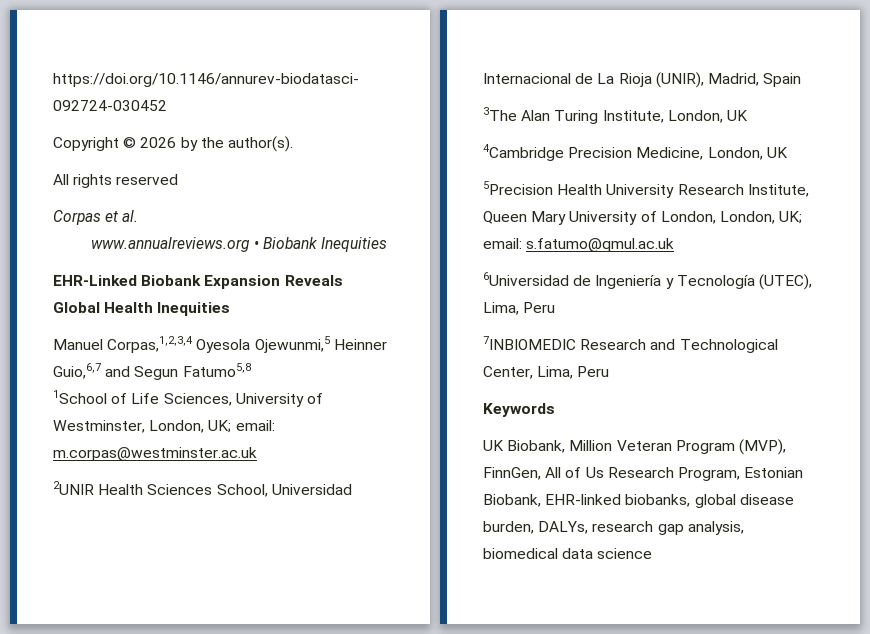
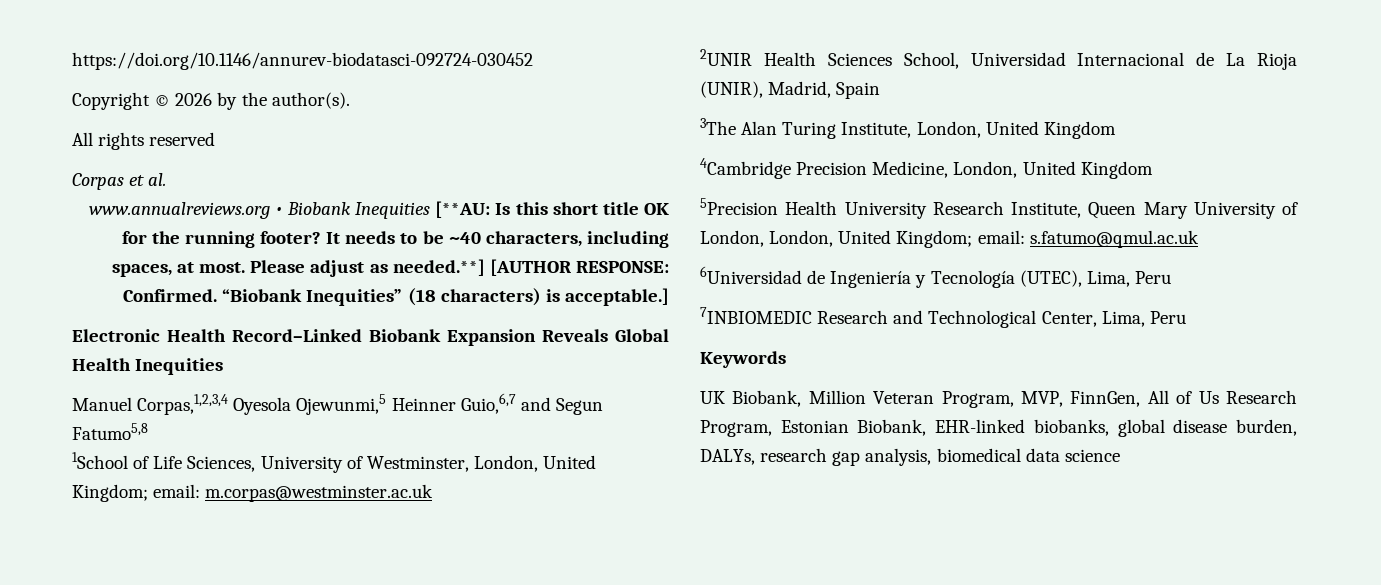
- www.annualreviews.org • Biobank Inequities
- EHR-Linked Biobank Expansion Reveals Global Health Inequities
+ www.annualreviews.org • Biobank Inequities [**AU: Is this short title OK for the running footer? It needs to be ~40 characters, including spaces, at most. Please adjust as needed.**] [AUTHOR RESPONSE: Confirmed. “Biobank Inequities” (18 characters) is acceptable.]
+ Electronic Health Record–Linked Biobank Expansion Reveals Global Health Inequities
- 1School of Life Sciences, University of Westminster, London, UK; email: m.corpas@westminster.ac.uk
+ 1School of Life Sciences, University of Westminster, London, United Kingdom; email: m.corpas@westminster.ac.uk
- 3The Alan Turing Institute, London, UK
+ 3The Alan Turing Institute, London, United Kingdom
- 4Cambridge Precision Medicine, London, UK
+ 4Cambridge Precision Medicine, London, United Kingdom
- 5Precision Health University Research Institute, Queen Mary University of London, London, UK; email: s.fatumo@qmul.ac.uk
+ 5Precision Health University Research Institute, Queen Mary University of London, London, United Kingdom; email: s.fatumo@qmul.ac.uk
- UK Biobank, Million Veteran Program (MVP), FinnGen, All of Us Research Program, Estonian Biobank, EHR-linked biobanks, global disease burden, DALYs, research gap analysis, biomedical data science
+ UK Biobank, Million Veteran Program, MVP, FinnGen, All of Us Research Program, Estonian Biobank, EHR-linked biobanks, global disease burden, DALYs, research gap analysis, biomedical data science

